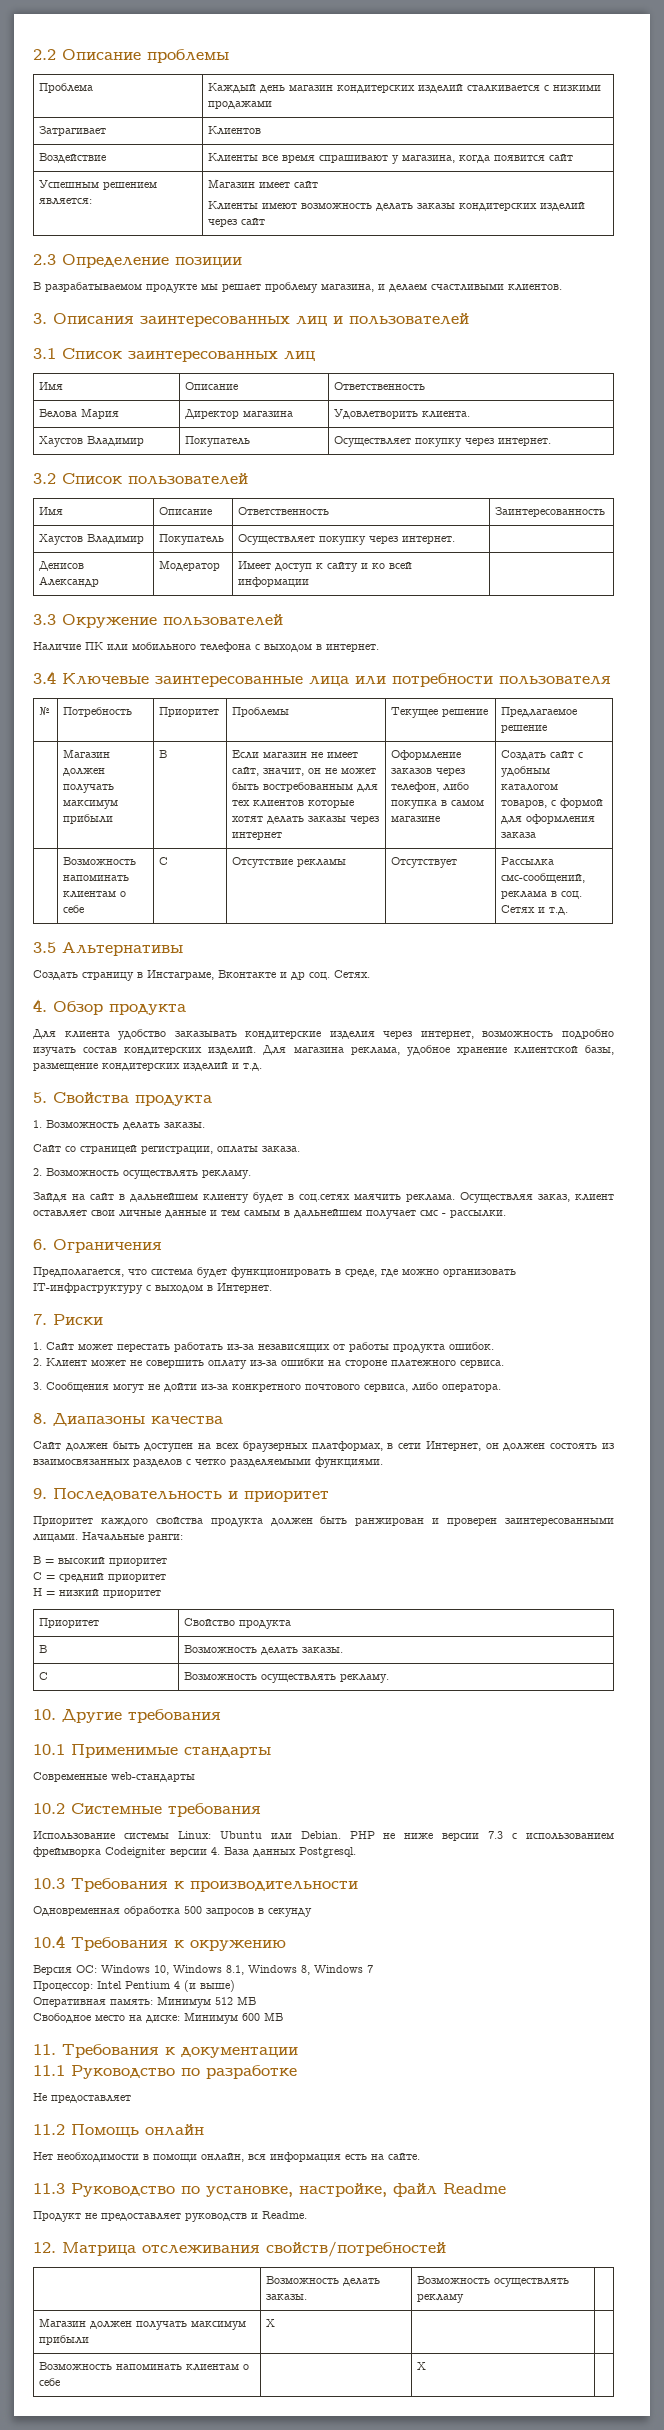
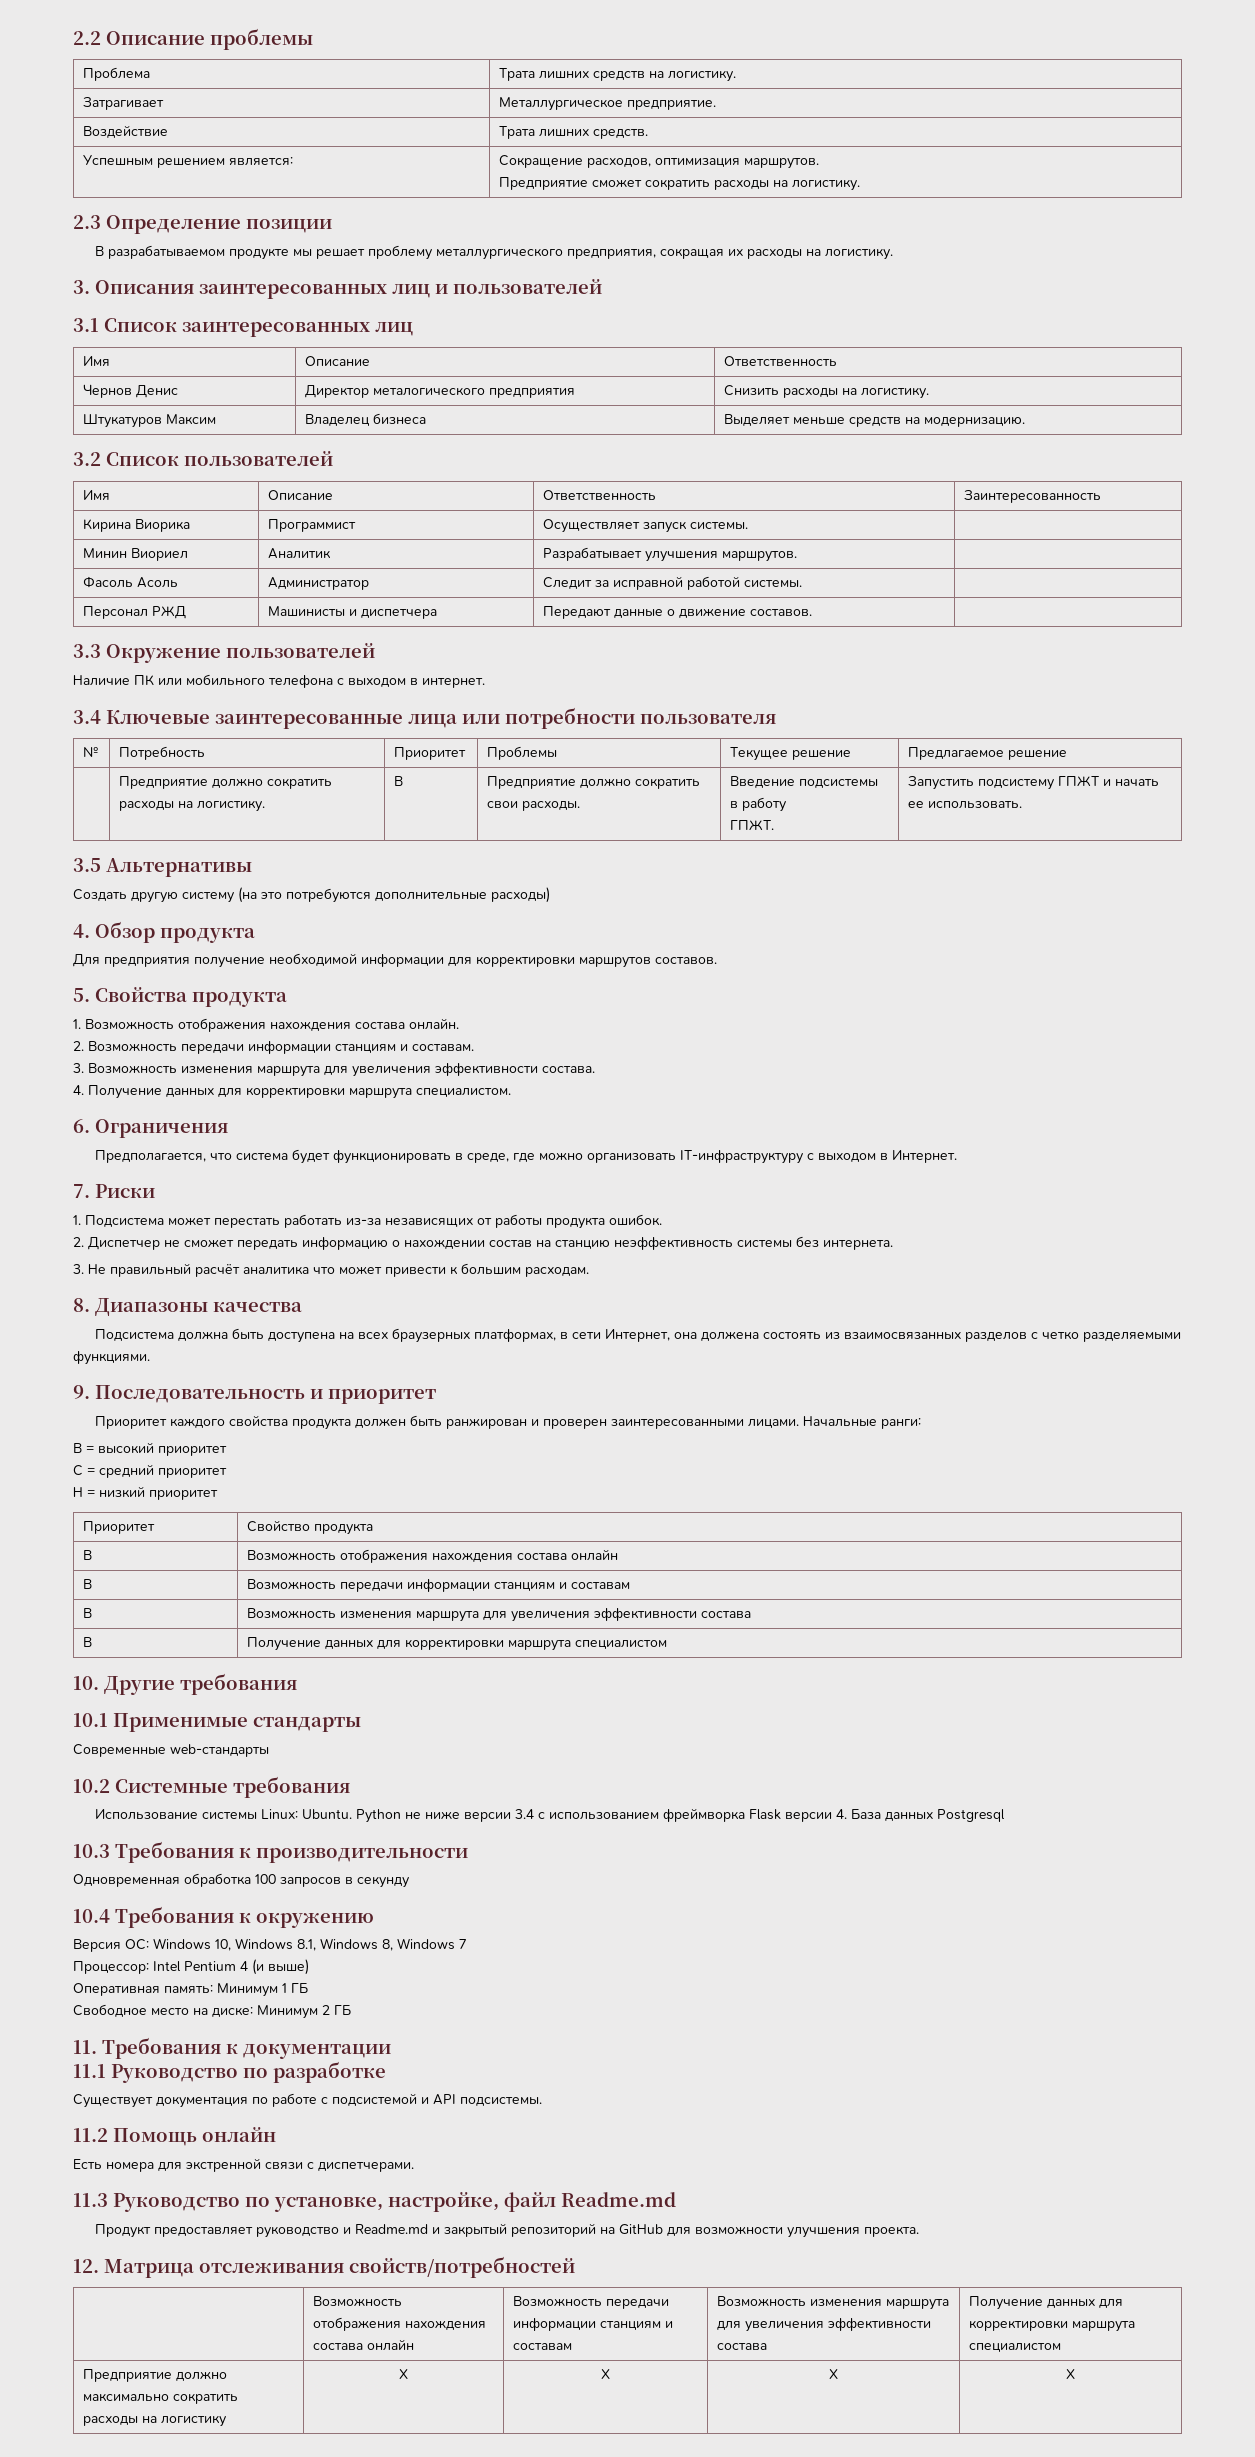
- Проблема | Каждый день магазин кондитерских изделий сталкивается с низкими продажами
+ Проблема | Трата лишних средств на логистику.
- Затрагивает | Клиентов
+ Затрагивает | Металлургическое предприятие.
- Воздействие | Клиенты все время спрашивают у магазина, когда появится сайт
- Успешным решением является: | Магазин имеет сайт
- Клиенты имеют возможность делать заказы кондитерских изделий через сайт
+ Воздействие | Трата лишних средств.
+ Успешным решением является: | Сокращение расходов, оптимизация маршрутов.
+ Предприятие сможет сократить расходы на логистику.
- В разрабатываемом продукте мы решает проблему магазина, и делаем счастливыми клиентов.
+ В разрабатываемом продукте мы решает проблему металлургического предприятия, сокращая их расходы на логистику.
- Белова Мария | Директор магазина | Удовлетворить клиента.
- Хаустов Владимир | Покупатель | Осуществляет покупку через интернет.
+ Чернов Денис | Директор металогического предприятия | Снизить расходы на логистику.
+ Штукатуров Максим | Владелец бизнеса | Выделяет меньше средств на модернизацию.
- Хаустов Владимир | Покупатель | Осуществляет покупку через интернет. |
- Денисов Александр | Модератор | Имеет доступ к сайту и ко всей информации |
+ Кирина Виорика | Программист | Осуществляет запуск системы. |
+ Минин Виориел | Аналитик | Разрабатывает улучшения маршрутов. |
+ Фасоль Асоль | Администратор | Следит за исправной работой системы. |
+ Персонал РЖД | Машинисты и диспетчера | Передают данные о движение составов. |
- Магазин должен получать максимум прибыли | В | Если магазин не имеет сайт, значит, он не может быть востребованным для тех клиентов которые хотят делать заказы через интернет | Оформление заказов через телефон, либо покупка в самом магазине | Создать сайт с удобным каталогом товаров, с формой для оформления заказа
- | Возможность напоминать клиентам о себе | С | Отсутствие рекламы | Отсутствует | Рассылка смс-сообщений, реклама в соц. Сетях и т.д.
+ Предприятие должно сократить расходы на логистику. | В | Предприятие должно сократить свои расходы. | Введение подсистемы в работу
+ ГПЖТ. | Запустить подсистему ГПЖТ и начать ее использовать.
  3.5 Альтернативы
- Создать страницу в Инстаграме, Вконтакте и др соц. Сетях.
+ Создать другую систему (на это потребуются дополнительные расходы)
  4. Обзор продукта
- Для клиента удобство заказывать кондитерские изделия через интернет, возможность подробно изучать состав кондитерских изделий. Для магазина реклама, удобное хранение клиентской базы, размещение кондитерских изделий и т.д.
+ Для предприятия получение необходимой информации для корректировки маршрутов составов.
- 1. Возможность делать заказы.
- Сайт со страницей регистрации, оплаты заказа.
- 2. Возможность осуществлять рекламу.
- Зайдя на сайт в дальнейшем клиенту будет в соц.сетях маячить реклама. Осуществляя заказ, клиент оставляет свои личные данные и тем самым в дальнейшем получает смс - рассылки.
+ 1. Возможность отображения нахождения состава онлайн.
+ 2. Возможность передачи информации станциям и составам.
+ 3. Возможность изменения маршрута для увеличения эффективности состава.
+ 4. Получение данных для корректировки маршрута специалистом.
- 1. Сайт может перестать работать из-за независящих от работы продукта ошибок.
+ 1. Подсистема может перестать работать из-за независящих от работы продукта ошибок.
- 2. Клиент может не совершить оплату из-за ошибки на стороне платежного сервиса.
- 3. Сообщения могут не дойти из-за конкретного почтового сервиса, либо оператора.
+ 2. Диспетчер не сможет передать информацию о нахождении состав на станцию неэффективность системы без интернета.
+ 3. Не правильный расчёт аналитика что может привести к большим расходам.
- Сайт должен быть доступен на всех браузерных платформах, в сети Интернет, он должен состоять из взаимосвязанных разделов с четко разделяемыми функциями.
+ Подсистема должна быть доступена на всех браузерных платформах, в сети Интернет, она должена состоять из взаимосвязанных разделов с четко разделяемыми функциями.
- В | Возможность делать заказы.
- С | Возможность осуществлять рекламу.
+ В | Возможность отображения нахождения состава онлайн
+ В | Возможность передачи информации станциям и составам
+ В | Возможность изменения маршрута для увеличения эффективности состава
+ В | Получение данных для корректировки маршрута специалистом
- Использование системы Linux: Ubuntu или Debian. PHP не ниже версии 7.3 с использованием фреймворка Codeigniter версии 4. База данных Postgresql.
+ Использование системы Linux: Ubuntu. Python не ниже версии 3.4 с использованием фреймворка Flask версии 4. База данных Postgresql
- Одновременная обработка 500 запросов в секунду
+ Одновременная обработка 100 запросов в секунду
- Оперативная память: Минимум 512 МБ
+ Оперативная память: Минимум 1 ГБ
- Свободное место на диске: Минимум 600 МБ
+ Свободное место на диске: Минимум 2 ГБ
- Не предоставляет
+ Существует документация по работе с подсистемой и API подсистемы.
  11.2 Помощь онлайн
- Нет необходимости в помощи онлайн, вся информация есть на сайте.
+ Есть номера для экстренной связи с диспетчерами.
- 11.3 Руководство по установке, настройке, файл Readme
+ 11.3 Руководство по установке, настройке, файл Readme.md
- Продукт не предоставляет руководств и Readme.
+ Продукт предоставляет руководство и Readme.md и закрытый репозиторий на GitHub для возможности улучшения проекта.
- | Возможность делать заказы. | Возможность осуществлять рекламу |
- Магазин должен получать максимум прибыли | Х | |
- Возможность напоминать клиентам о себе | | Х |
+ | Возможность отображения нахождения состава онлайн | Возможность передачи информации станциям и составам | Возможность изменения маршрута для увеличения эффективности состава | Получение данных для корректировки маршрута специалистом
+ Предприятие должно максимально сократить расходы на логистику | Х | Х | Х | Х

